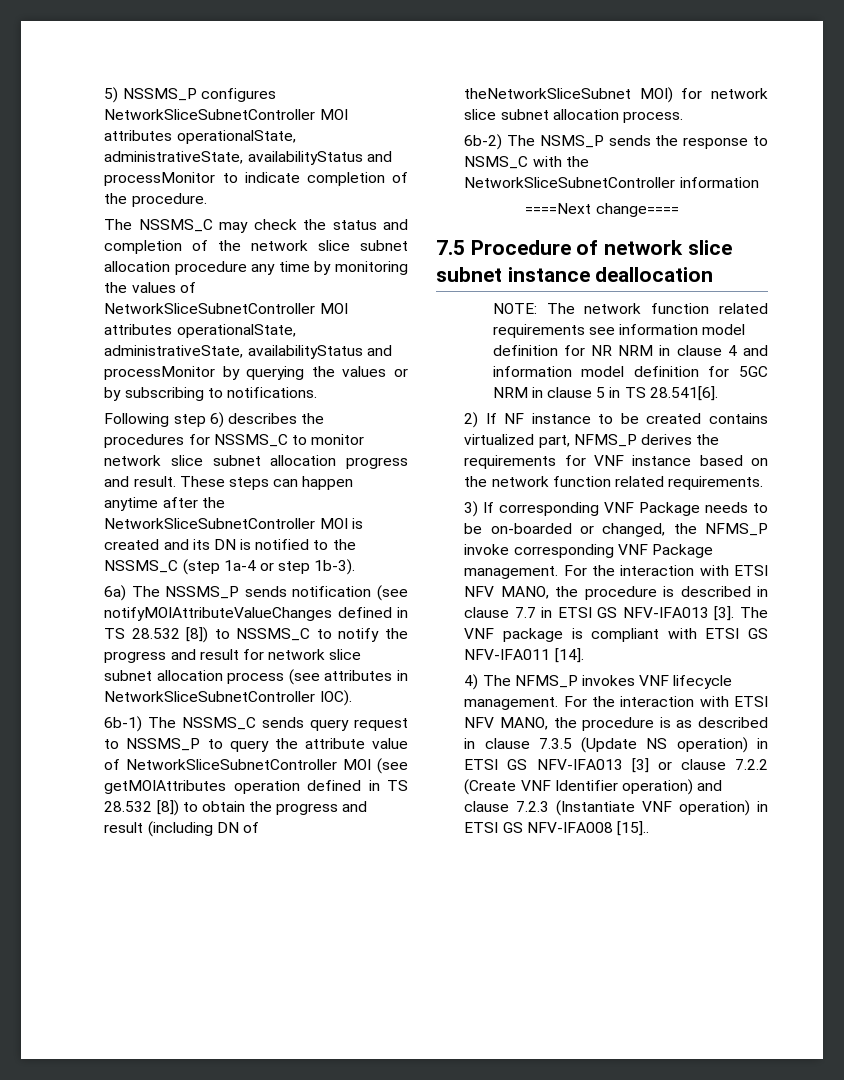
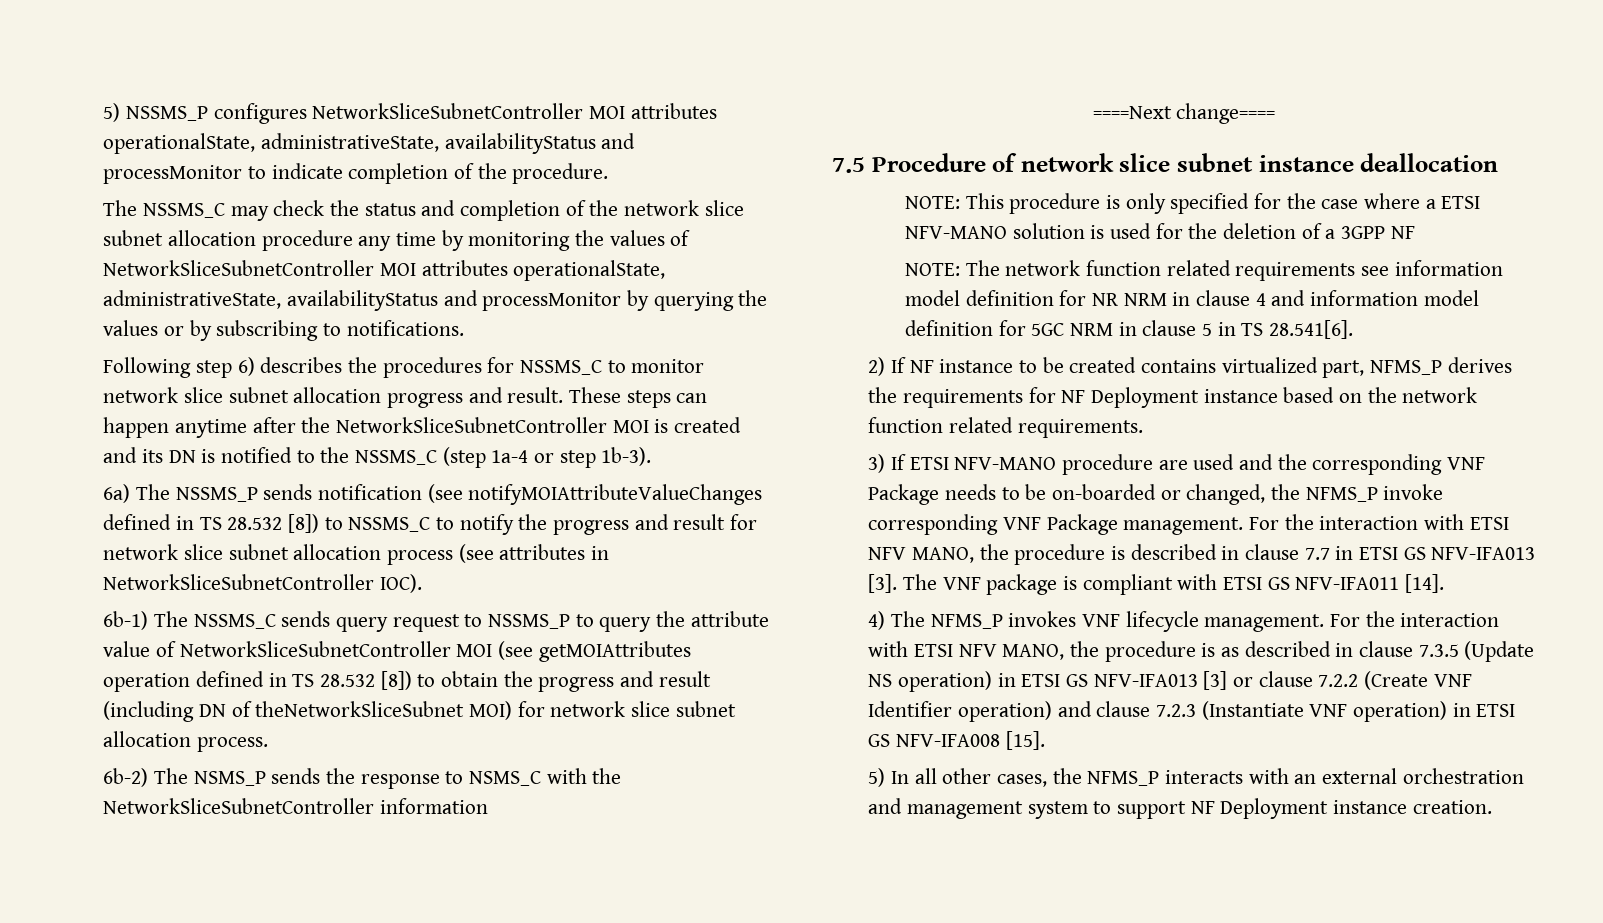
+ NOTE: This procedure is only specified for the case where a ETSI NFV-MANO solution is used for the deletion of a 3GPP NF
- 2) If NF instance to be created contains virtualized part, NFMS_P derives the requirements for VNF instance based on the network function related requirements.
+ 2) If NF instance to be created contains virtualized part, NFMS_P derives the requirements for NF Deployment instance based on the network function related requirements.
- 3) If corresponding VNF Package needs to be on-boarded or changed, the NFMS_P invoke corresponding VNF Package management.
+ 3) If ETSI NFV-MANO procedure are used and the corresponding VNF Package needs to be on-boarded or changed, the NFMS_P invoke corresponding VNF Package management.
- For the interaction with ETSI NFV MANO, the procedure is as described in clause 7.3.5 (Update NS operation) in ETSI GS NFV-IFA013 [3] or clause 7.2.2 (Create VNF Identifier operation) and clause 7.2.3 (Instantiate VNF operation) in ETSI GS NFV-IFA008 [15]..
+ For the interaction with ETSI NFV MANO, the procedure is as described in clause 7.3.5 (Update NS operation) in ETSI GS NFV-IFA013 [3] or clause 7.2.2 (Create VNF Identifier operation) and clause 7.2.3 (Instantiate VNF operation) in ETSI GS NFV-IFA008 [15].
+ 5) In all other cases, the NFMS_P interacts with an external orchestration and management system to support NF Deployment instance creation.

